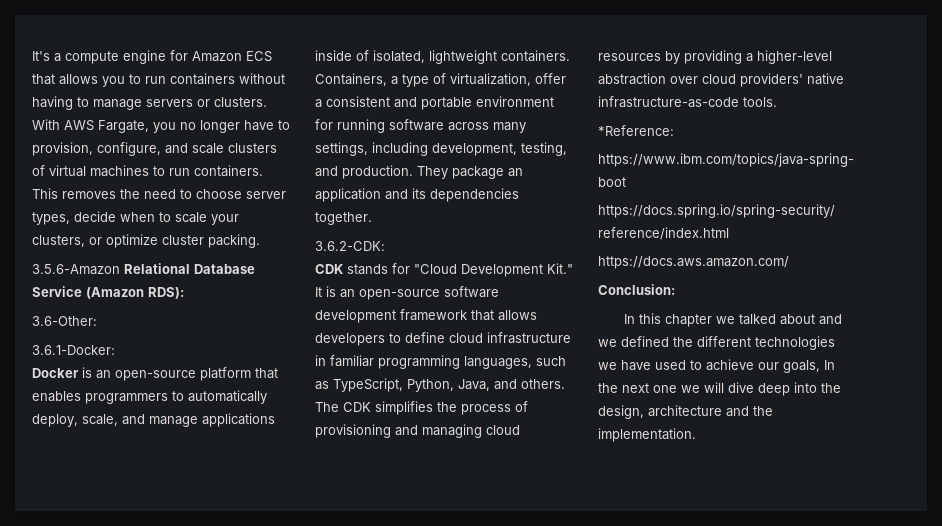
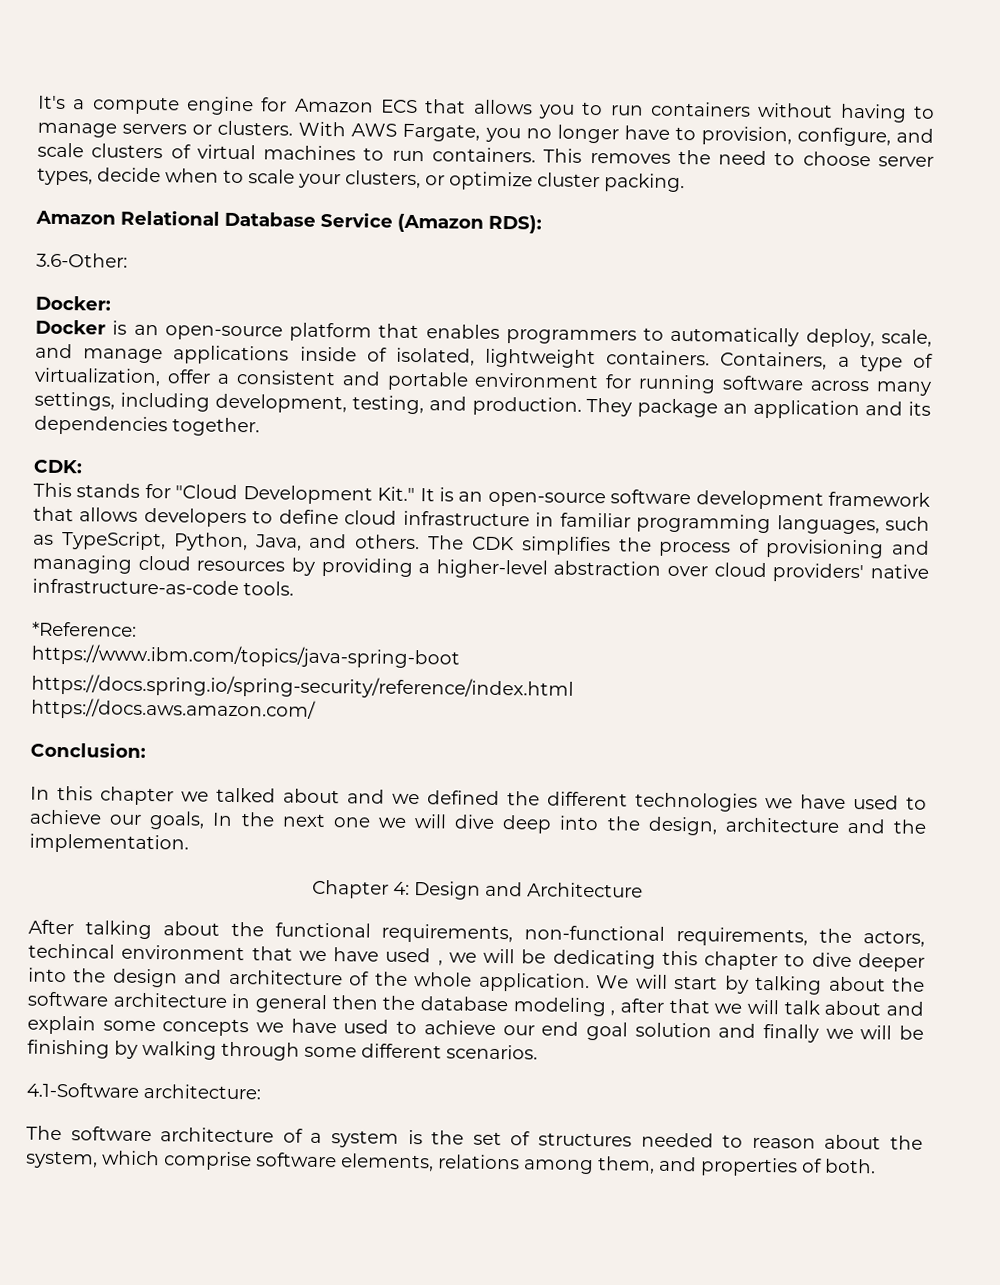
- 3.5.6-Amazon Relational Database Service (Amazon RDS):
+ Amazon Relational Database Service (Amazon RDS):
- 3.6.1-Docker:
+ Docker:
- 3.6.2-CDK:
- CDK stands for "Cloud Development Kit." It is an open-source software development framework that allows developers to define cloud infrastructure in familiar programming languages, such as TypeScript, Python, Java, and others.
+ CDK:
+ This stands for "Cloud Development Kit." It is an open-source software development framework that allows developers to define cloud infrastructure in familiar programming languages, such as TypeScript, Python, Java, and others.
+ Chapter 4: Design and Architecture
+ After talking about the functional requirements, non-functional requirements, the actors, techincal environment that we have used , we will be dedicating this chapter to dive deeper into the design and architecture of the whole application. We will start by talking about the software architecture in general then the database modeling , after that we will talk about and explain some concepts we have used to achieve our end goal solution and finally we will be finishing by walking through some different scenarios.
+ 4.1-Software architecture:
+ The software architecture of a system is the set of structures needed to reason about the system, which comprise software elements, relations among them, and properties of both.

